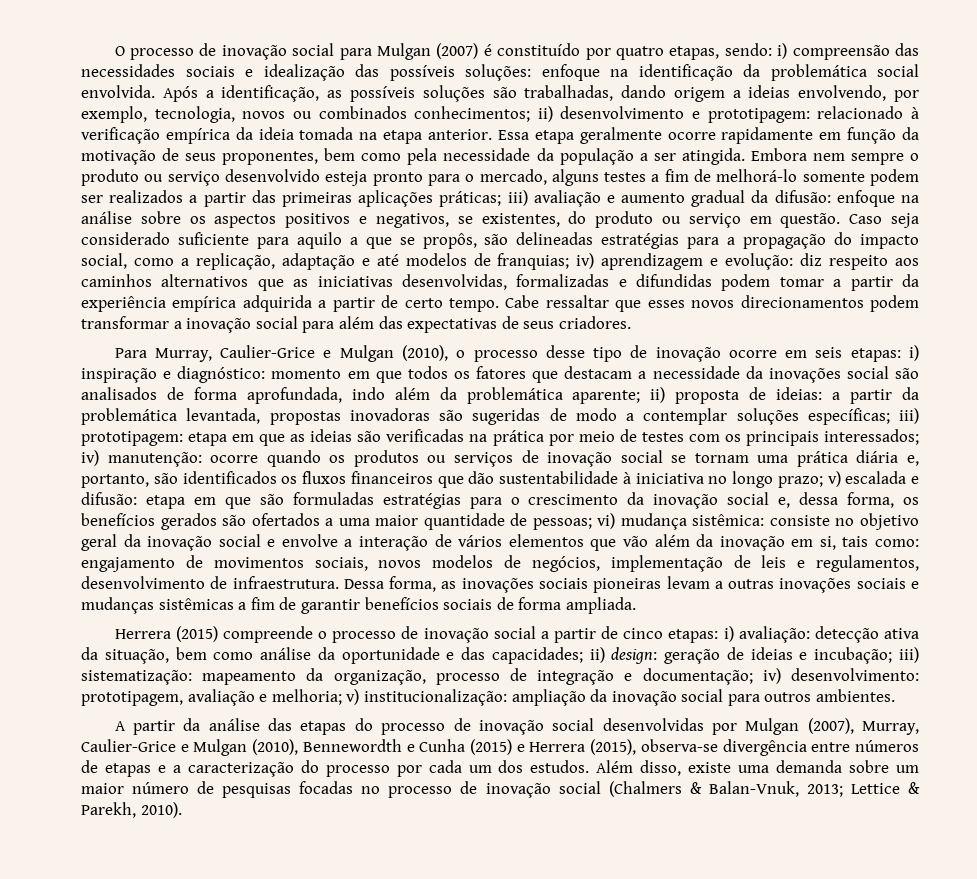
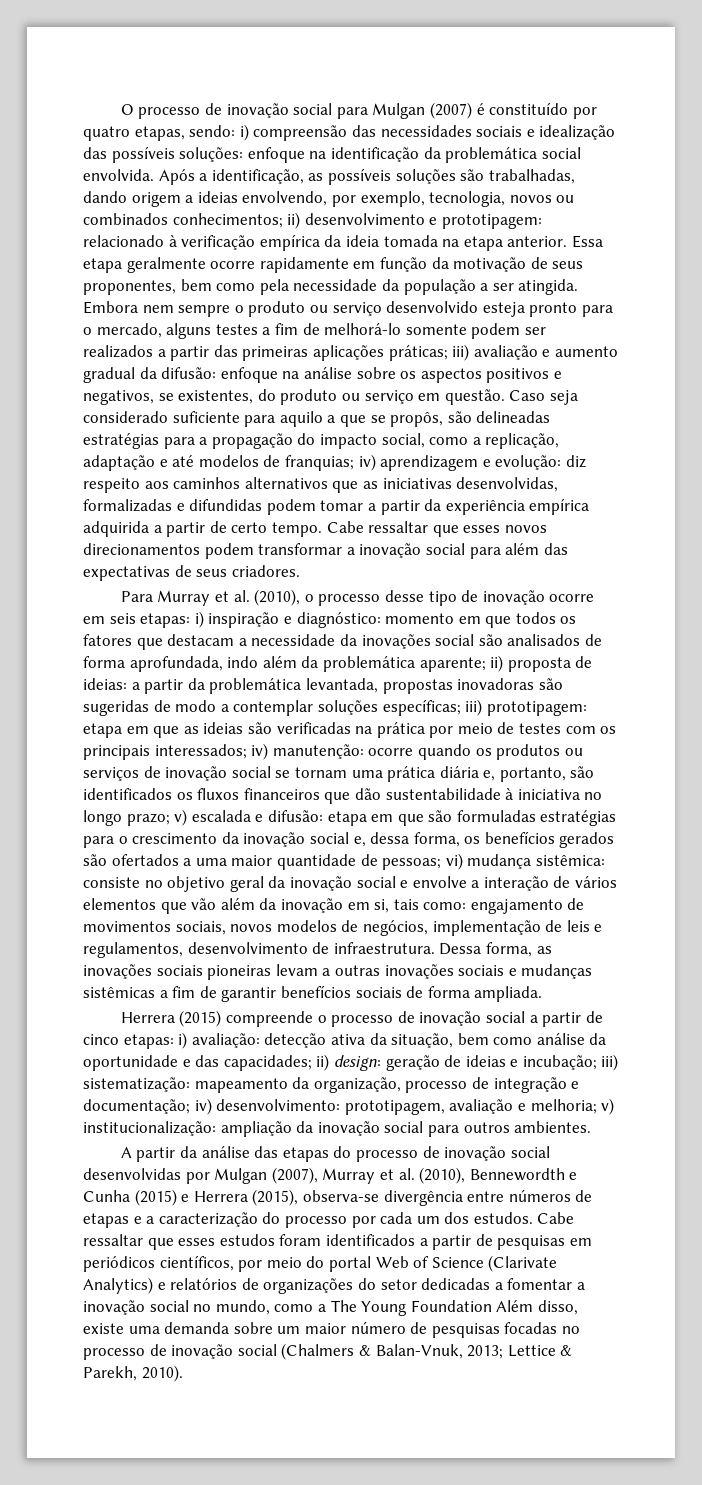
- Para Murray, Caulier-Grice e Mulgan (2010), o processo desse tipo de inovação ocorre em seis etapas:
+ Para Murray et al. (2010), o processo desse tipo de inovação ocorre em seis etapas:
- A partir da análise das etapas do processo de inovação social desenvolvidas por Mulgan (2007), Murray, Caulier-Grice e Mulgan (2010), Bennewordth e Cunha (2015) e Herrera (2015), observa-se divergência entre números de etapas e a caracterização do processo por cada um dos estudos.
+ A partir da análise das etapas do processo de inovação social desenvolvidas por Mulgan (2007), Murray et al. (2010), Bennewordth e Cunha (2015) e Herrera (2015), observa-se divergência entre números de etapas e a caracterização do processo por cada um dos estudos.
- Além disso, existe uma demanda sobre um maior número de pesquisas focadas no processo de inovação social (Chalmers & Balan-Vnuk, 2013; Lettice & Parekh, 2010).
+ Cabe ressaltar que esses estudos foram identificados a partir de pesquisas em periódicos científicos, por meio do portal Web of Science (Clarivate Analytics) e relatórios de organizações do setor dedicadas a fomentar a inovação social no mundo, como a The Young Foundation Além disso, existe uma demanda sobre um maior número de pesquisas focadas no processo de inovação social (Chalmers & Balan-Vnuk, 2013; Lettice & Parekh, 2010).

